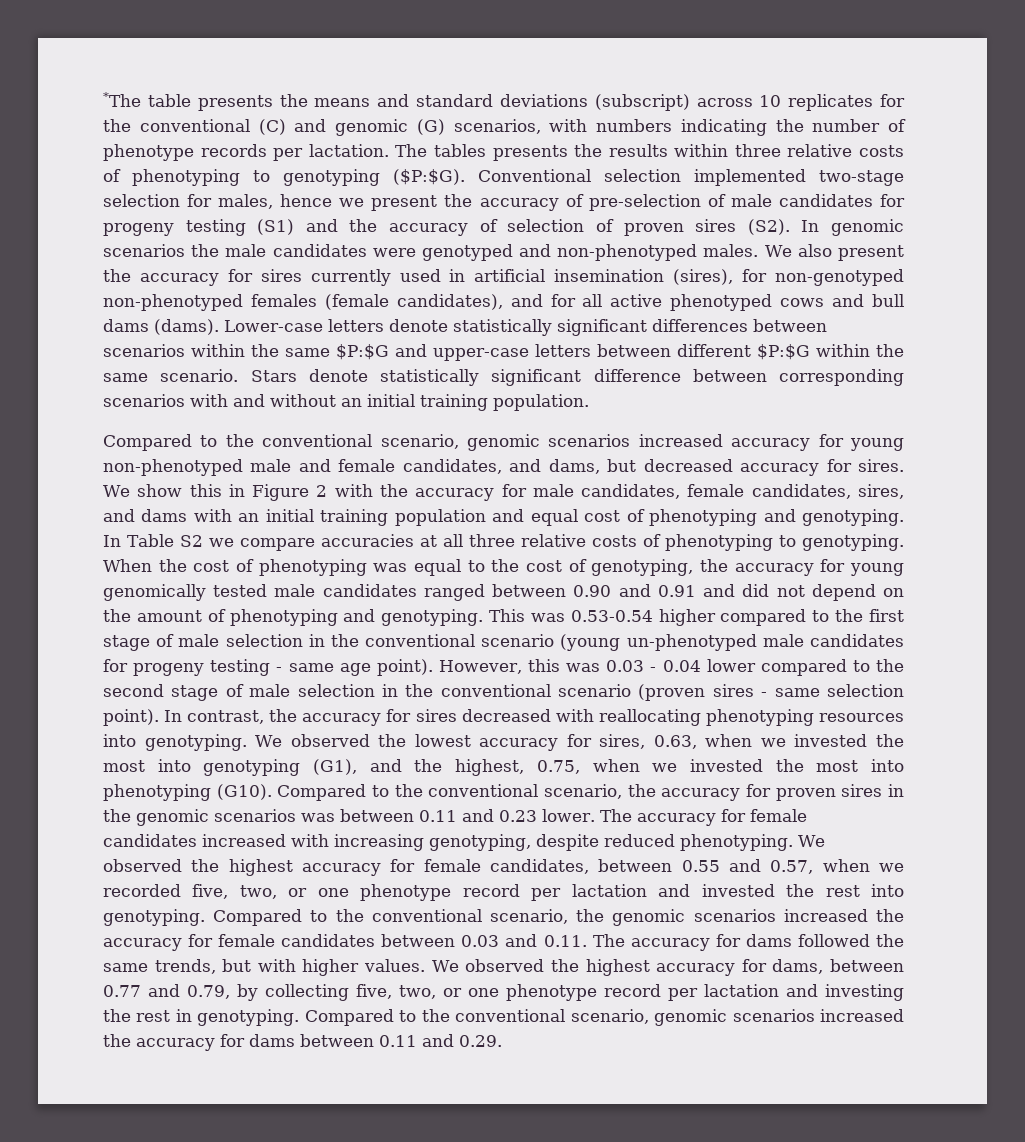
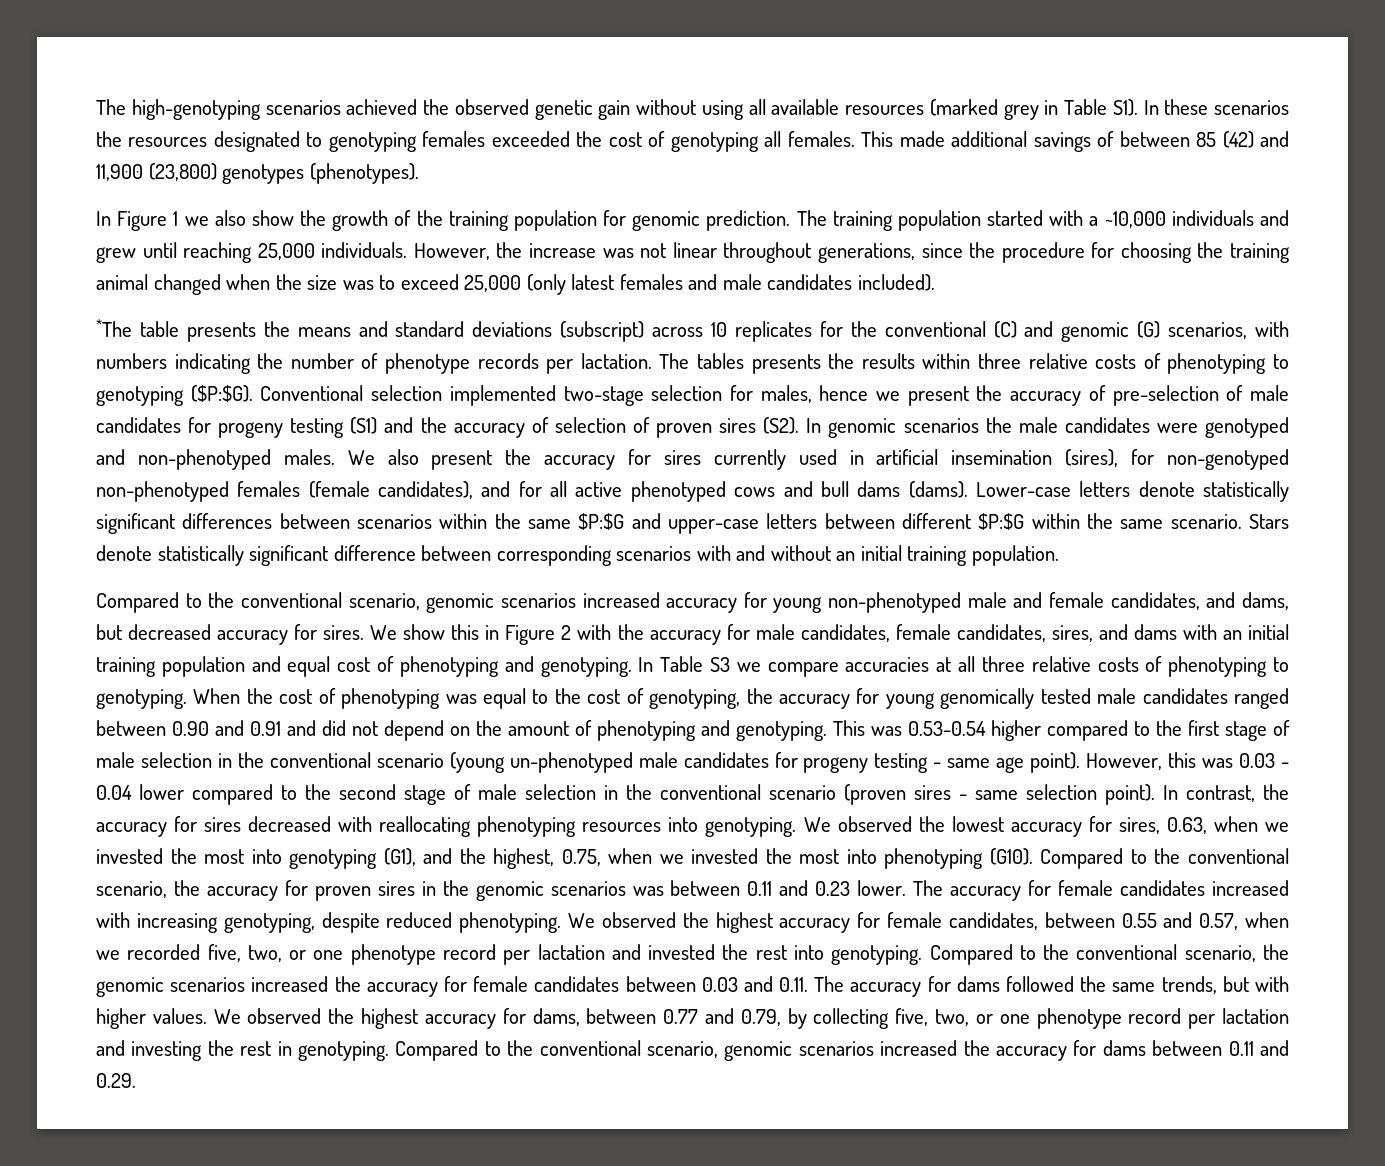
+ The high-genotyping scenarios achieved the observed genetic gain without using all available resources (marked grey in Table S1). In these scenarios the resources designated to genotyping females exceeded the cost of genotyping all females. This made additional savings of between 85 (42) and 11,900 (23,800) genotypes (phenotypes).
+ In Figure 1 we also show the growth of the training population for genomic prediction. The training population started with a ~10,000 individuals and grew until reaching 25,000 individuals. However, the increase was not linear throughout generations, since the procedure for choosing the training animal changed when the size was to exceed 25,000 (only latest females and male candidates included).
- In Table S2 we compare accuracies at all three relative costs of phenotyping to genotyping.
+ In Table S3 we compare accuracies at all three relative costs of phenotyping to genotyping.

